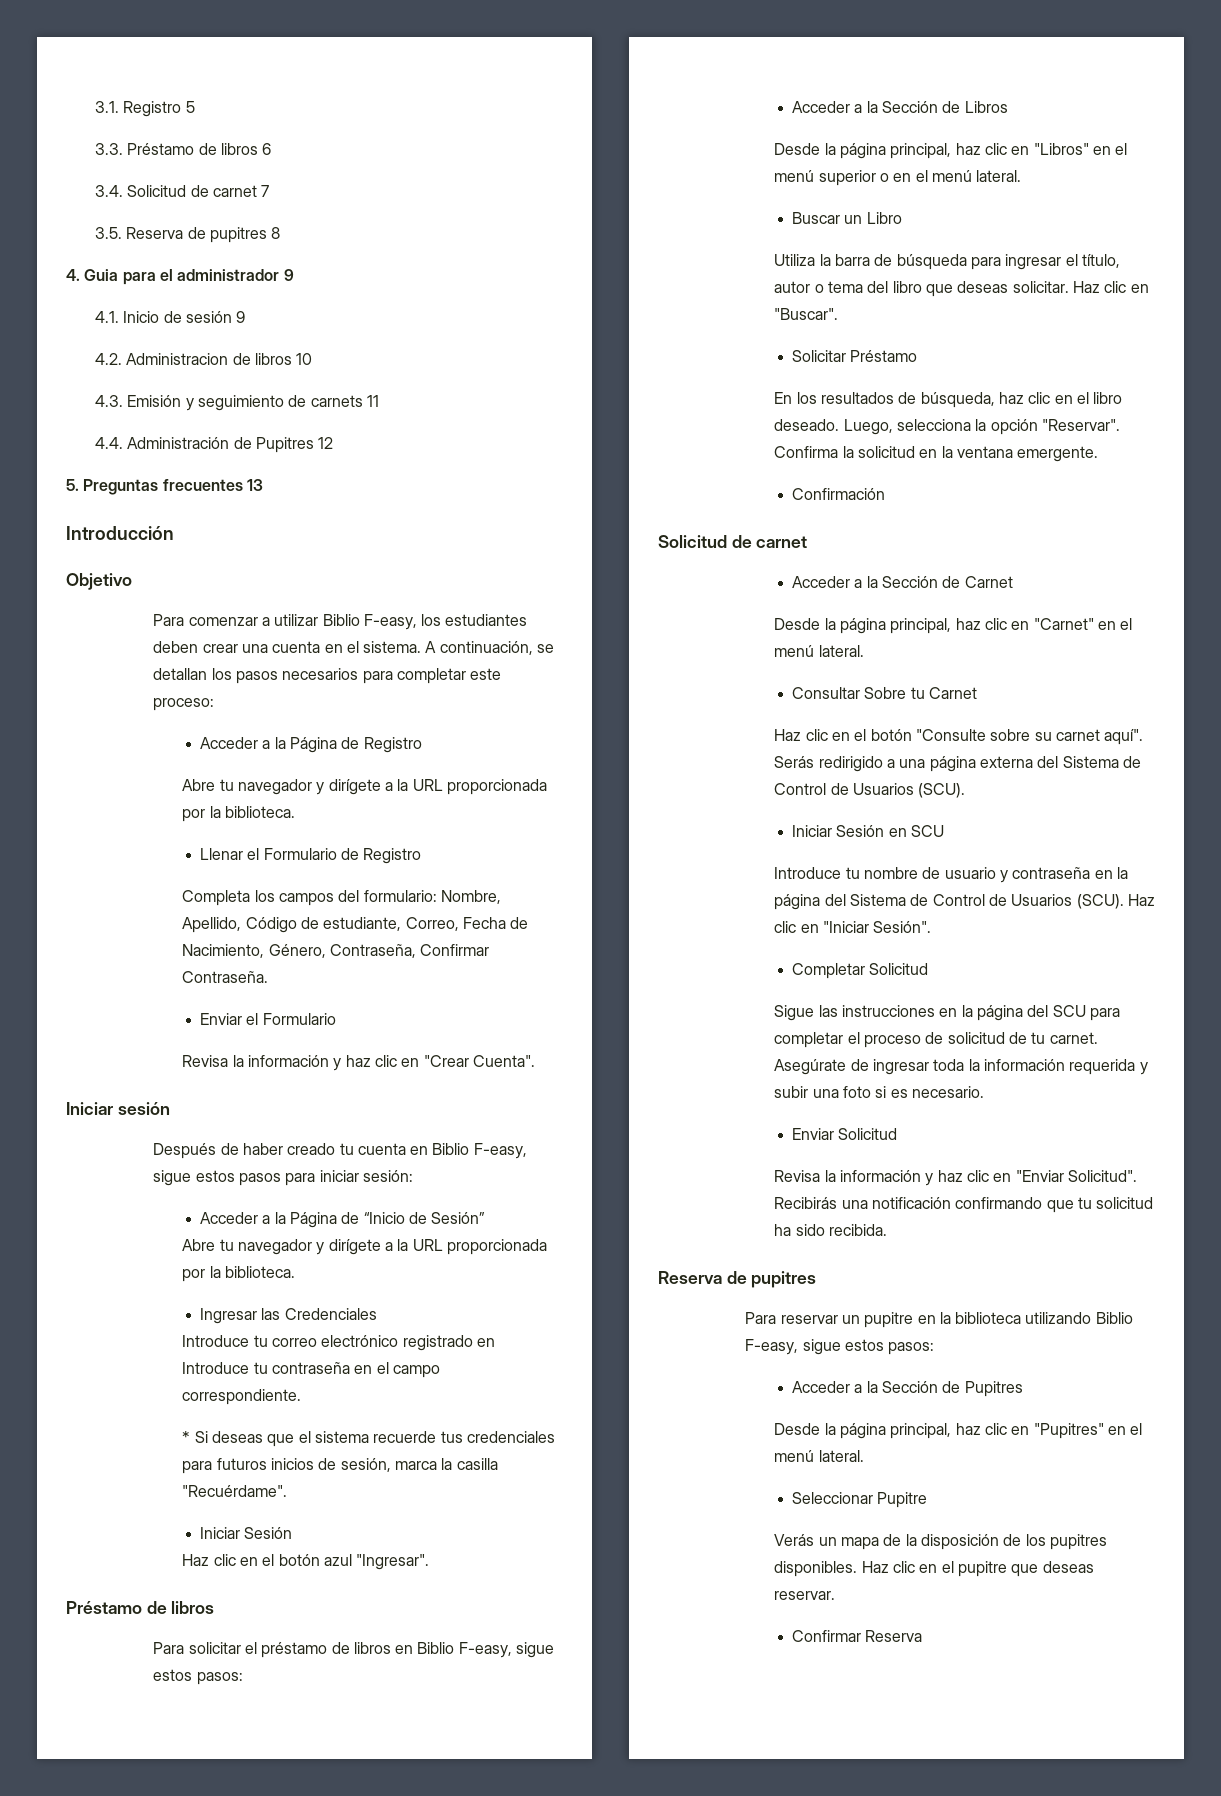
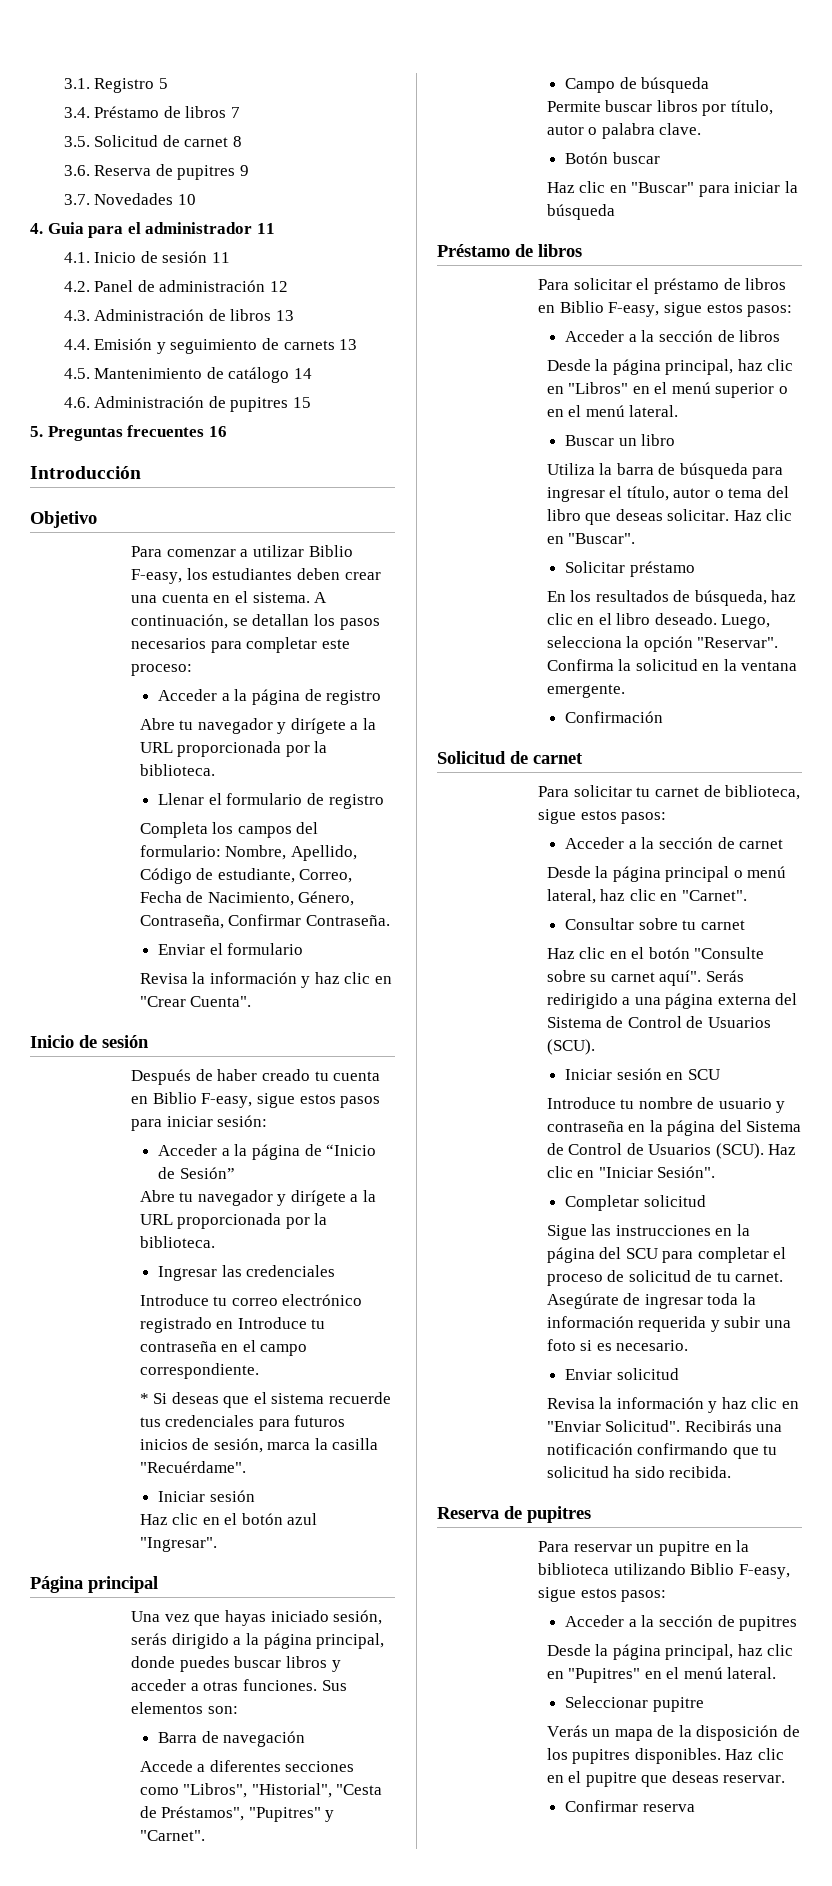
- 3.3. Préstamo de libros 6
- 3.4. Solicitud de carnet 7
- 3.5. Reserva de pupitres 8
+ 3.4. Préstamo de libros 7
+ 3.5. Solicitud de carnet 8
+ 3.6. Reserva de pupitres 9
+ 3.7. Novedades 10
- 4. Guia para el administrador 9
+ 4. Guia para el administrador 11
- 4.1. Inicio de sesión 9
+ 4.1. Inicio de sesión 11
- 4.2. Administracion de libros 10
- 4.3. Emisión y seguimiento de carnets 11
- 4.4. Administración de Pupitres 12
+ 4.2. Panel de administración 12
+ 4.3. Administración de libros 13
+ 4.4. Emisión y seguimiento de carnets 13
+ 4.5. Mantenimiento de catálogo 14
+ 4.6. Administración de pupitres 15
- 5. Preguntas frecuentes 13
+ 5. Preguntas frecuentes 16
- Acceder a la Página de Registro
+ Acceder a la página de registro
- Llenar el Formulario de Registro
+ Llenar el formulario de registro
- Enviar el Formulario
+ Enviar el formulario
  Revisa la información y haz clic en "Crear Cuenta".
- Iniciar sesión
+ Inicio de sesión
- Acceder a la Página de “Inicio de Sesión”
+ Acceder a la página de “Inicio de Sesión”
- Ingresar las Credenciales
+ Ingresar las credenciales
  * Si deseas que el sistema recuerde tus credenciales para futuros inicios de sesión, marca la casilla "Recuérdame".
- Iniciar Sesión
+ Iniciar sesión
+ Página principal
+ Una vez que hayas iniciado sesión, serás dirigido a la página principal, donde puedes buscar libros y acceder a otras funciones. Sus elementos son:
+ Barra de navegación
+ Accede a diferentes secciones como "Libros", "Historial", "Cesta de Préstamos", "Pupitres" y "Carnet".
+ Campo de búsqueda
+ Permite buscar libros por título, autor o palabra clave.
+ Botón buscar
+ Haz clic en "Buscar" para iniciar la búsqueda
- Acceder a la Sección de Libros
+ Acceder a la sección de libros
- Buscar un Libro
+ Buscar un libro
- Solicitar Préstamo
+ Solicitar préstamo
- Acceder a la Sección de Carnet
- Desde la página principal, haz clic en "Carnet" en el menú lateral.
- Consultar Sobre tu Carnet
+ Para solicitar tu carnet de biblioteca, sigue estos pasos:
+ Acceder a la sección de carnet
+ Desde la página principal o menú lateral, haz clic en "Carnet".
+ Consultar sobre tu carnet
- Iniciar Sesión en SCU
+ Iniciar sesión en SCU
- Completar Solicitud
+ Completar solicitud
- Enviar Solicitud
+ Enviar solicitud
- Acceder a la Sección de Pupitres
+ Acceder a la sección de pupitres
- Seleccionar Pupitre
+ Seleccionar pupitre
- Confirmar Reserva
+ Confirmar reserva

